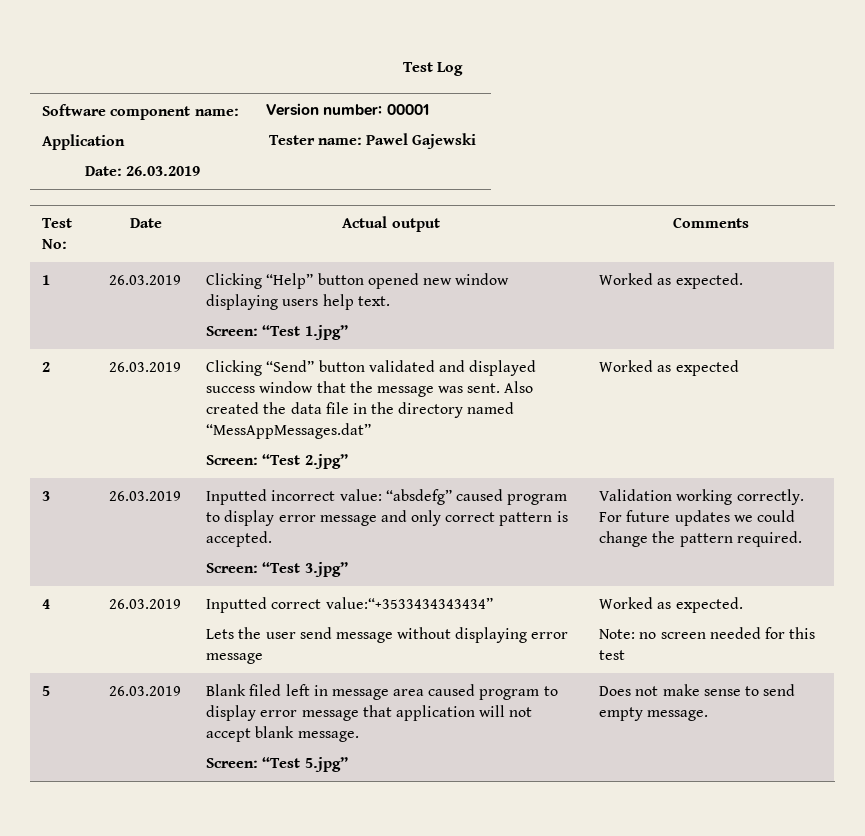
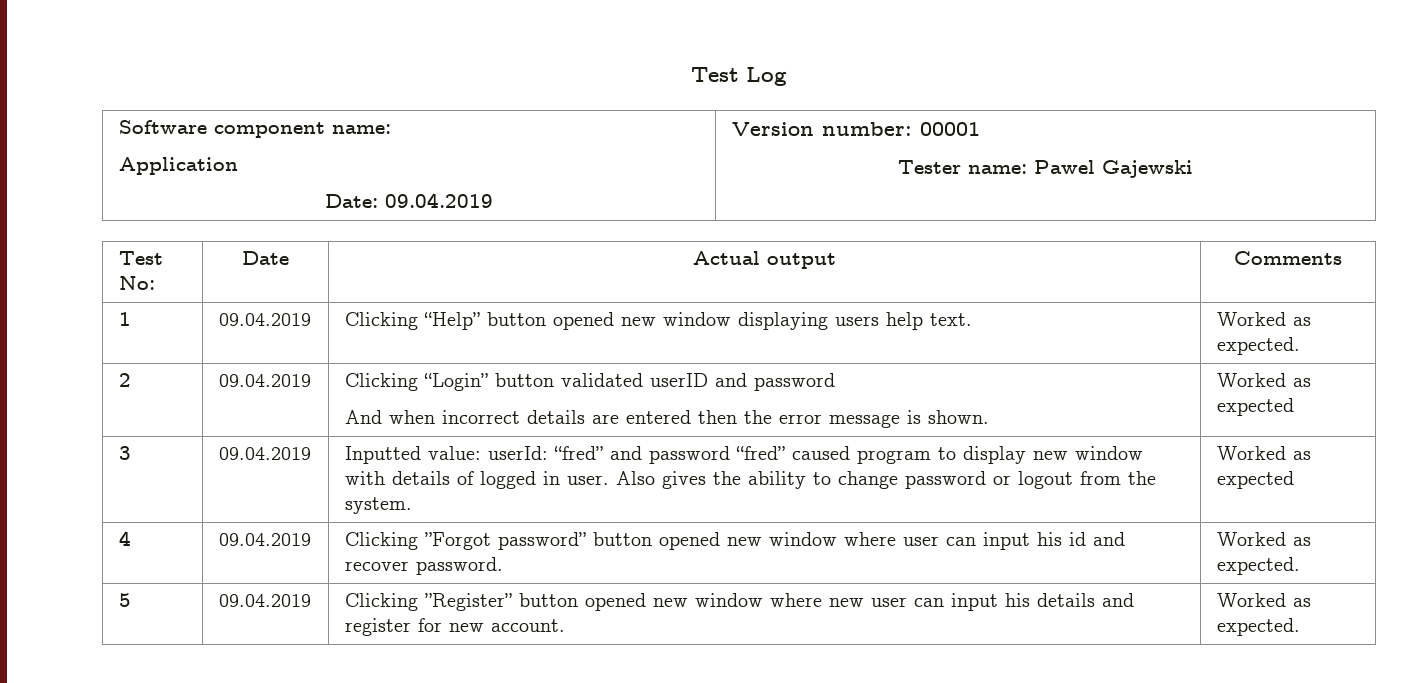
  Software component name:
  Application
- Date: 26.03.2019 | Version number: 00001
+ Date: 09.04.2019 | Version number: 00001
- 1 | 26.03.2019 | Clicking “Help” button opened new window displaying users help text.
- Screen: “Test 1.jpg” | Worked as expected.
+ 1 | 09.04.2019 | Clicking “Help” button opened new window displaying users help text. | Worked as expected.
- 2 | 26.03.2019 | Clicking “Send” button validated and displayed success window that the message was sent. Also created the data file in the directory named “MessAppMessages.dat”
- Screen: “Test 2.jpg” | Worked as expected
+ 2 | 09.04.2019 | Clicking “Login” button validated userID and password
+ And when incorrect details are entered then the error message is shown. | Worked as expected
- 3 | 26.03.2019 | Inputted incorrect value: “absdefg” caused program to display error message and only correct pattern is accepted.
- Screen: “Test 3.jpg” | Validation working correctly. For future updates we could change the pattern required.
- 4 | 26.03.2019 | Inputted correct value:“+3533434343434”
- Lets the user send message without displaying error message | Worked as expected.
- Note: no screen needed for this test
- 5 | 26.03.2019 | Blank filed left in message area caused program to display error message that application will not accept blank message.
- Screen: “Test 5.jpg” | Does not make sense to send empty message.
+ 3 | 09.04.2019 | Inputted value: userId: “fred” and password “fred” caused program to display new window with details of logged in user. Also gives the ability to change password or logout from the system. | Worked as expected
+ 4 | 09.04.2019 | Clicking ”Forgot password” button opened new window where user can input his id and recover password. | Worked as expected.
+ 5 | 09.04.2019 | Clicking ”Register” button opened new window where new user can input his details and register for new account. | Worked as expected.

